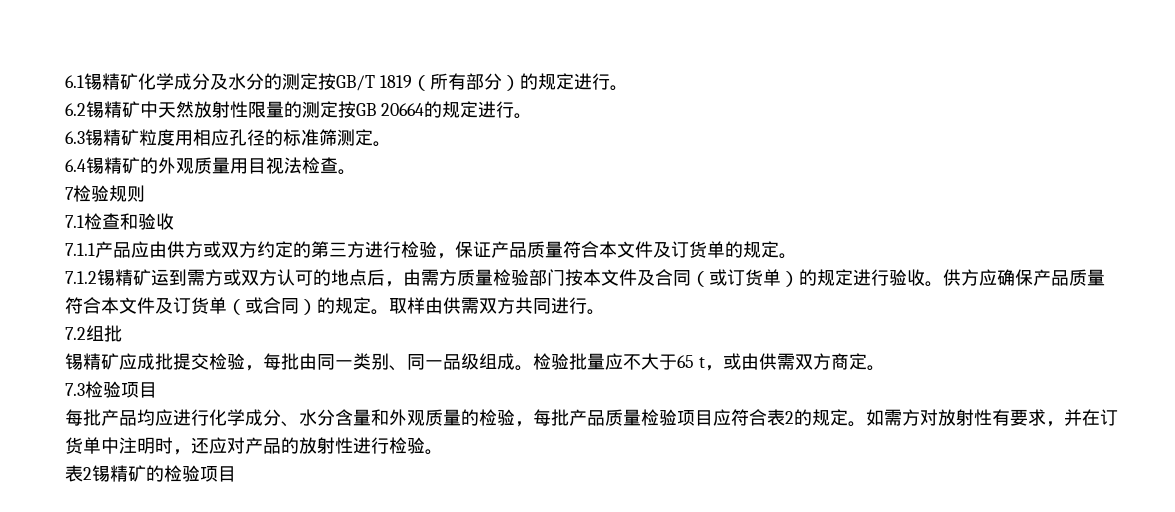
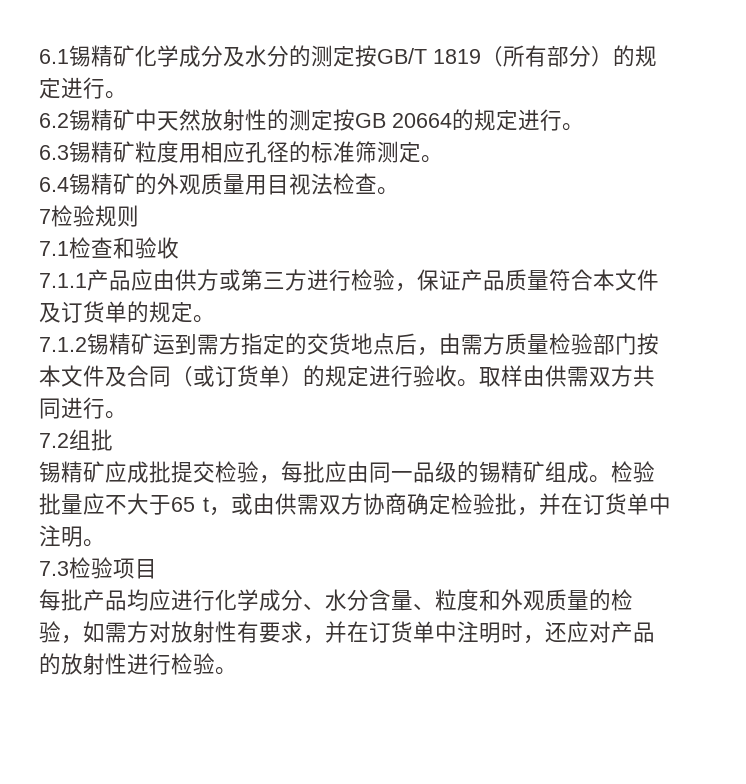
- 6.2锡精矿中天然放射性限量的测定按GB 20664的规定进行。
+ 6.2锡精矿中天然放射性的测定按GB 20664的规定进行。
- 7.1.1产品应由供方或双方约定的第三方进行检验，保证产品质量符合本文件及订货单的规定。
+ 7.1.1产品应由供方或第三方进行检验，保证产品质量符合本文件及订货单的规定。
- 7.1.2锡精矿运到需方或双方认可的地点后，由需方质量检验部门按本文件及合同（或订货单）的规定进行验收。
+ 7.1.2锡精矿运到需方指定的交货地点后，由需方质量检验部门按本文件及合同（或订货单）的规定进行验收。
- 供方应确保产品质量符合本文件及订货单（或合同）的规定。
- 锡精矿应成批提交检验，每批由同一类别、同一品级组成。
+ 锡精矿应成批提交检验，每批应由同一品级的锡精矿组成。
- 检验批量应不大于65 t，或由供需双方商定。
+ 检验批量应不大于65 t，或由供需双方协商确定检验批，并在订货单中注明。
- 每批产品均应进行化学成分、水分含量和外观质量的检验，每批产品质量检验项目应符合表2的规定。如需方对放射性有要求，并在订货单中注明时，还应对产品的放射性进行检验。
+ 每批产品均应进行化学成分、水分含量、粒度和外观质量的检验，如需方对放射性有要求，并在订货单中注明时，还应对产品的放射性进行检验。
- 表2锡精矿的检验项目

